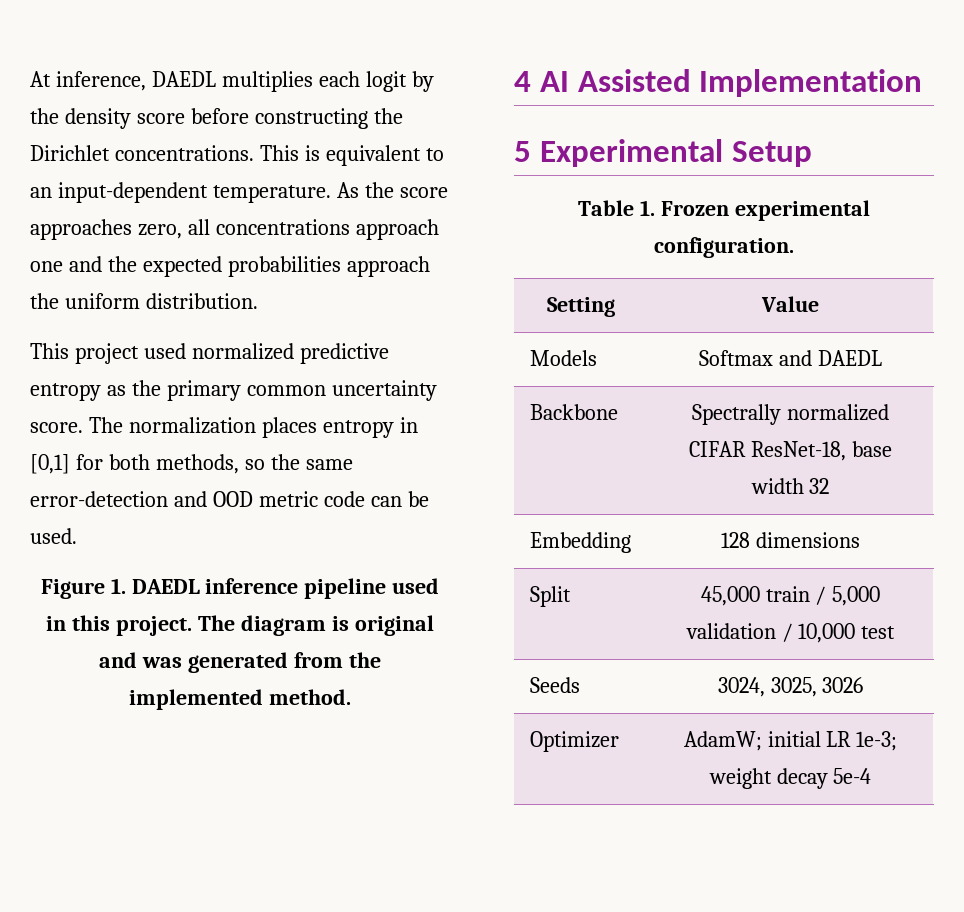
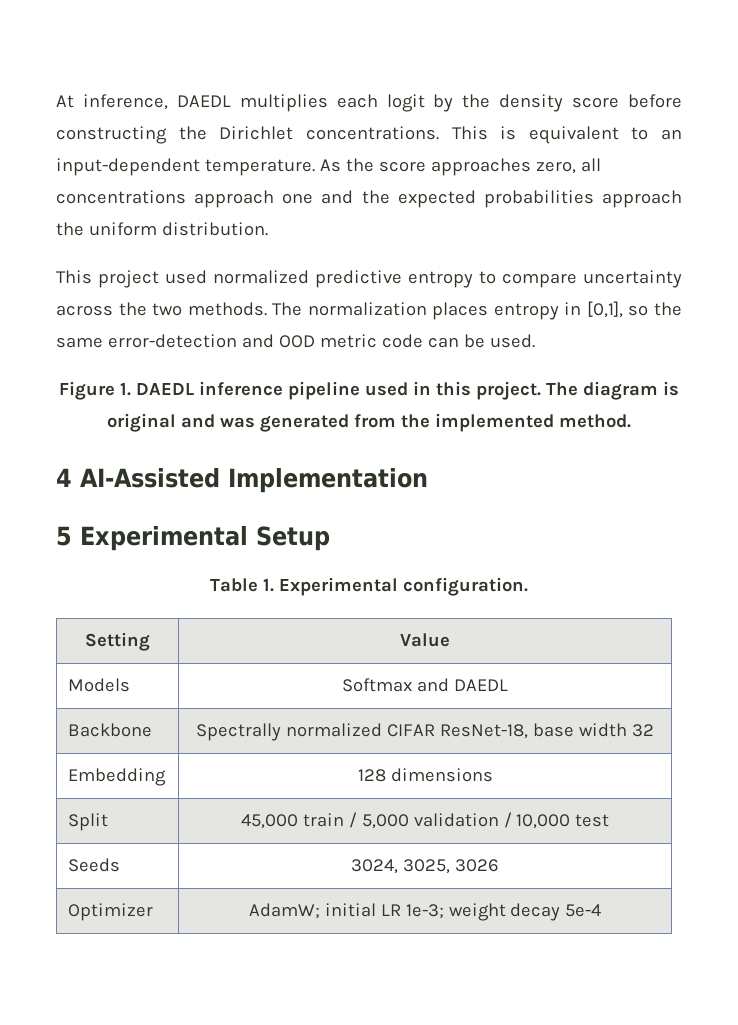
- This project used normalized predictive entropy as the primary common uncertainty score.
+ This project used normalized predictive entropy to compare uncertainty across the two methods.
- The normalization places entropy in [0,1] for both methods, so the same error-detection and OOD metric code can be used.
+ The normalization places entropy in [0,1], so the same error-detection and OOD metric code can be used.
- 4 AI Assisted Implementation
+ 4 AI-Assisted Implementation
- Table 1. Frozen experimental configuration.
+ Table 1. Experimental configuration.

